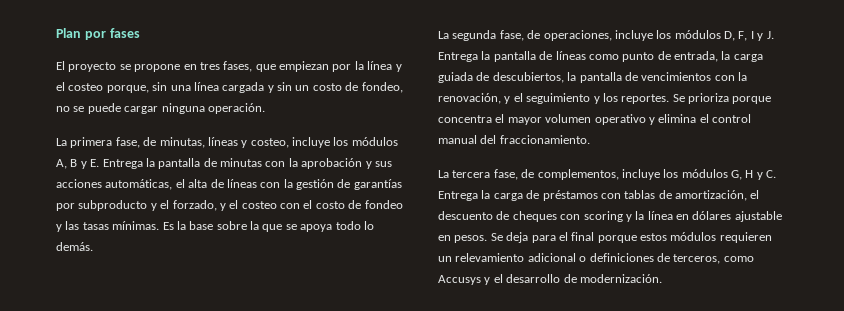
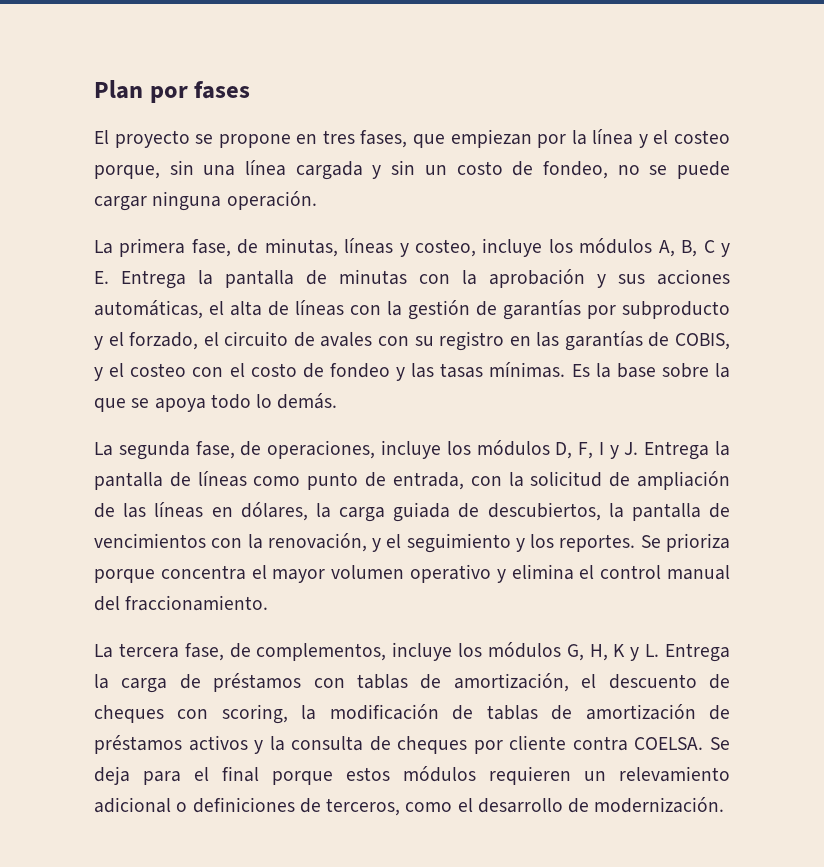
- La primera fase, de minutas, líneas y costeo, incluye los módulos A, B y E. Entrega la pantalla de minutas con la aprobación y sus acciones automáticas, el alta de líneas con la gestión de garantías por subproducto y el forzado, y el costeo con el costo de fondeo y las tasas mínimas.
+ La primera fase, de minutas, líneas y costeo, incluye los módulos A, B, C y E. Entrega la pantalla de minutas con la aprobación y sus acciones automáticas, el alta de líneas con la gestión de garantías por subproducto y el forzado, el circuito de avales con su registro en las garantías de COBIS, y el costeo con el costo de fondeo y las tasas mínimas.
- La segunda fase, de operaciones, incluye los módulos D, F, I y J. Entrega la pantalla de líneas como punto de entrada, la carga guiada de descubiertos, la pantalla de vencimientos con la renovación, y el seguimiento y los reportes.
+ La segunda fase, de operaciones, incluye los módulos D, F, I y J. Entrega la pantalla de líneas como punto de entrada, con la solicitud de ampliación de las líneas en dólares, la carga guiada de descubiertos, la pantalla de vencimientos con la renovación, y el seguimiento y los reportes.
- La tercera fase, de complementos, incluye los módulos G, H y C. Entrega la carga de préstamos con tablas de amortización, el descuento de cheques con scoring y la línea en dólares ajustable en pesos.
+ La tercera fase, de complementos, incluye los módulos G, H, K y L. Entrega la carga de préstamos con tablas de amortización, el descuento de cheques con scoring, la modificación de tablas de amortización de préstamos activos y la consulta de cheques por cliente contra COELSA.
- Se deja para el final porque estos módulos requieren un relevamiento adicional o definiciones de terceros, como Accusys y el desarrollo de modernización.
+ Se deja para el final porque estos módulos requieren un relevamiento adicional o definiciones de terceros, como el desarrollo de modernización.

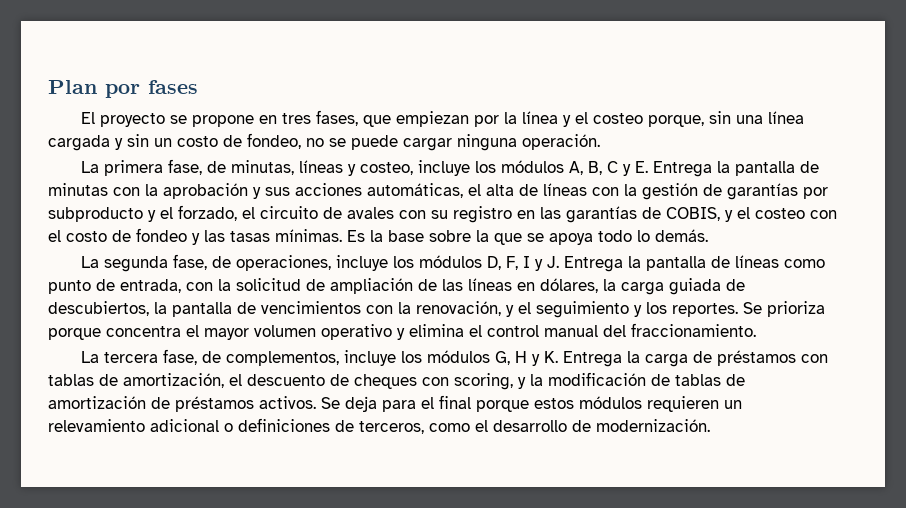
- La tercera fase, de complementos, incluye los módulos G, H, K y L. Entrega la carga de préstamos con tablas de amortización, el descuento de cheques con scoring, la modificación de tablas de amortización de préstamos activos y la consulta de cheques por cliente contra COELSA.
+ La tercera fase, de complementos, incluye los módulos G, H y K. Entrega la carga de préstamos con tablas de amortización, el descuento de cheques con scoring, y la modificación de tablas de amortización de préstamos activos.

